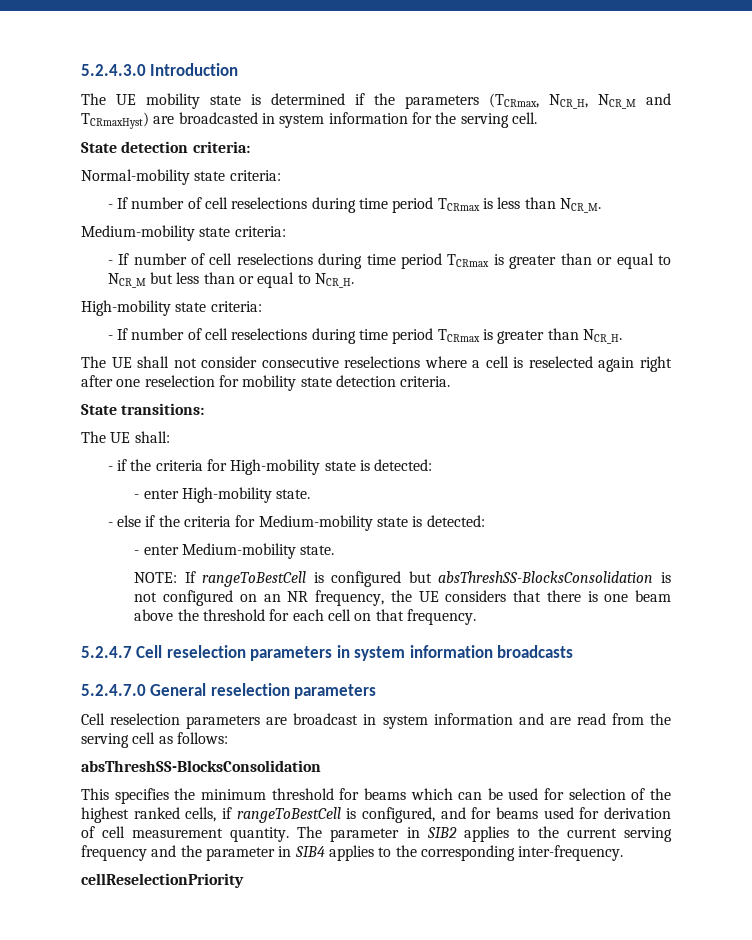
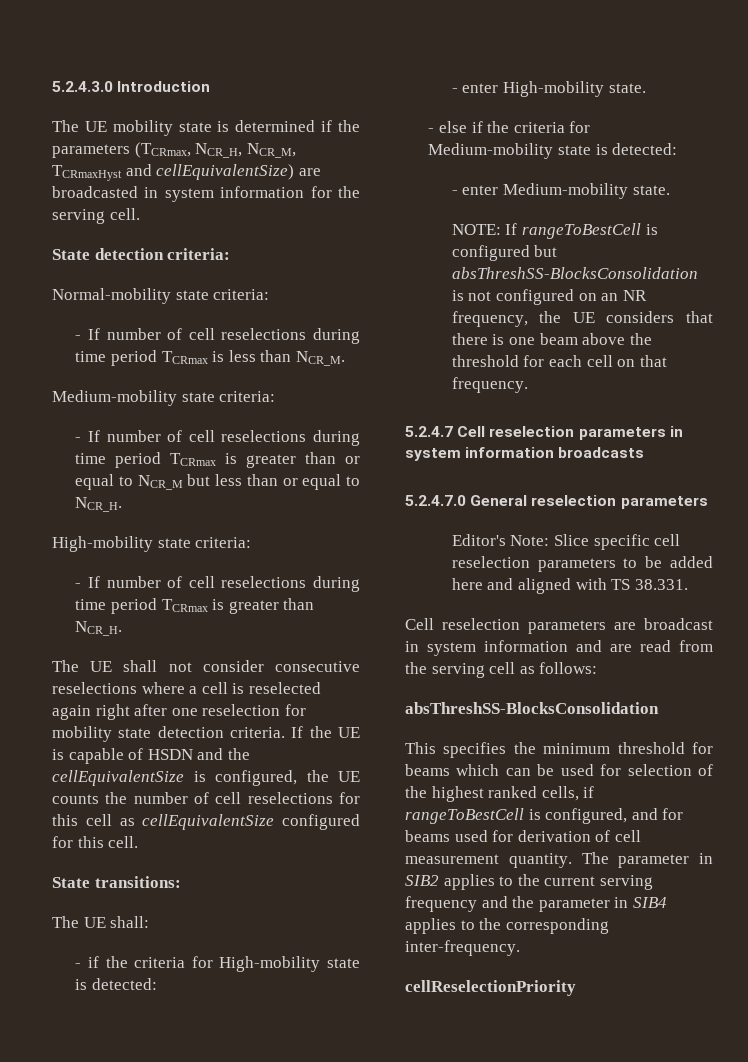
- The UE mobility state is determined if the parameters (TCRmax, NCR_H, NCR_M and TCRmaxHyst) are broadcasted in system information for the serving cell.
+ The UE mobility state is determined if the parameters (TCRmax, NCR_H, NCR_M, TCRmaxHyst and cellEquivalentSize) are broadcasted in system information for the serving cell.
+ If the UE is capable of HSDN and the cellEquivalentSize is configured, the UE counts the number of cell reselections for this cell as cellEquivalentSize configured for this cell.
+ Editor's Note: Slice specific cell reselection parameters to be added here and aligned with TS 38.331.

